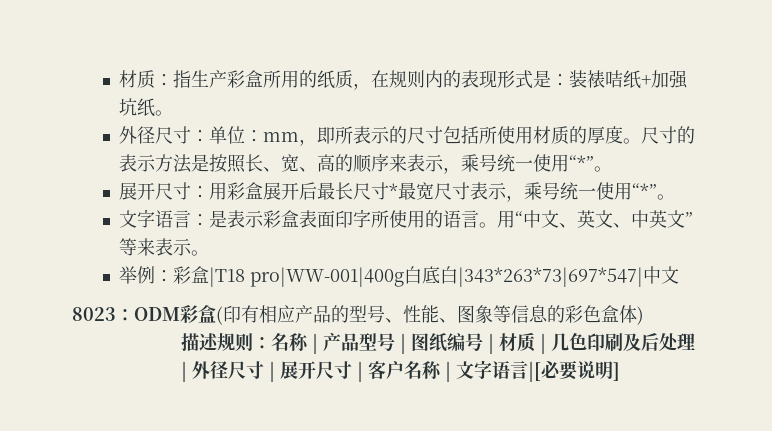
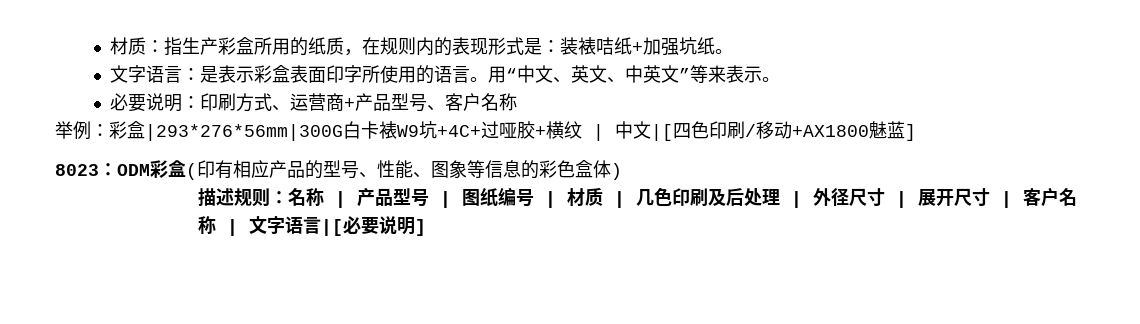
- 外径尺寸：单位：mm，即所表示的尺寸包括所使用材质的厚度。尺寸的表示方法是按照长、宽、高的顺序来表示，乘号统一使用“*”。
- 展开尺寸：用彩盒展开后最长尺寸*最宽尺寸表示，乘号统一使用“*”。
- 举例：彩盒|T18 pro|WW-001|400g白底白|343*263*73|697*547|中文
+ 必要说明：印刷方式、运营商+产品型号、客户名称
+ 举例：彩盒|293*276*56mm|300G白卡裱W9坑+4C+过哑胶+横纹 | 中文|[四色印刷/移动+AX1800魅蓝]

